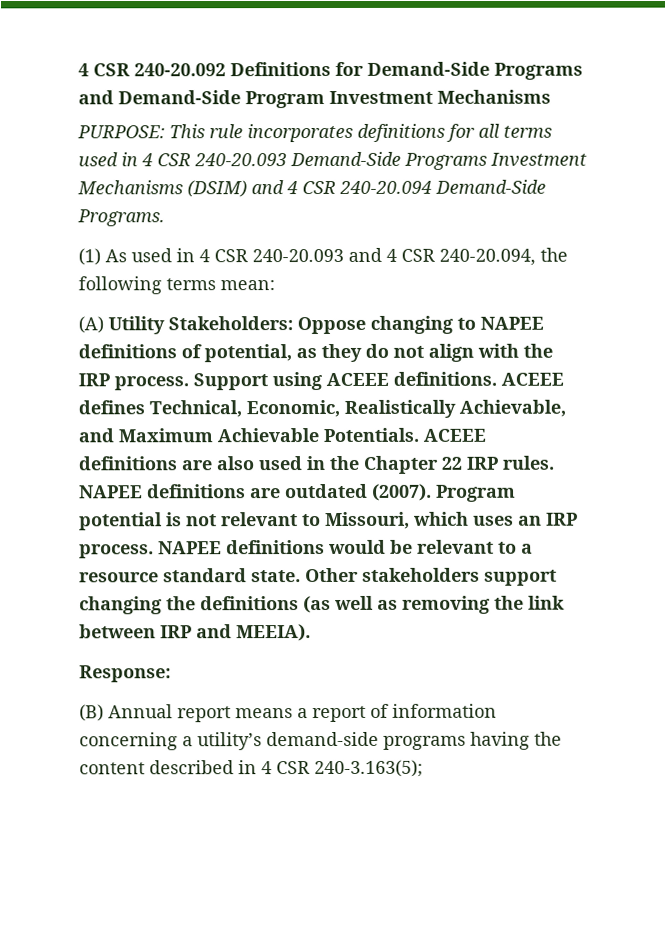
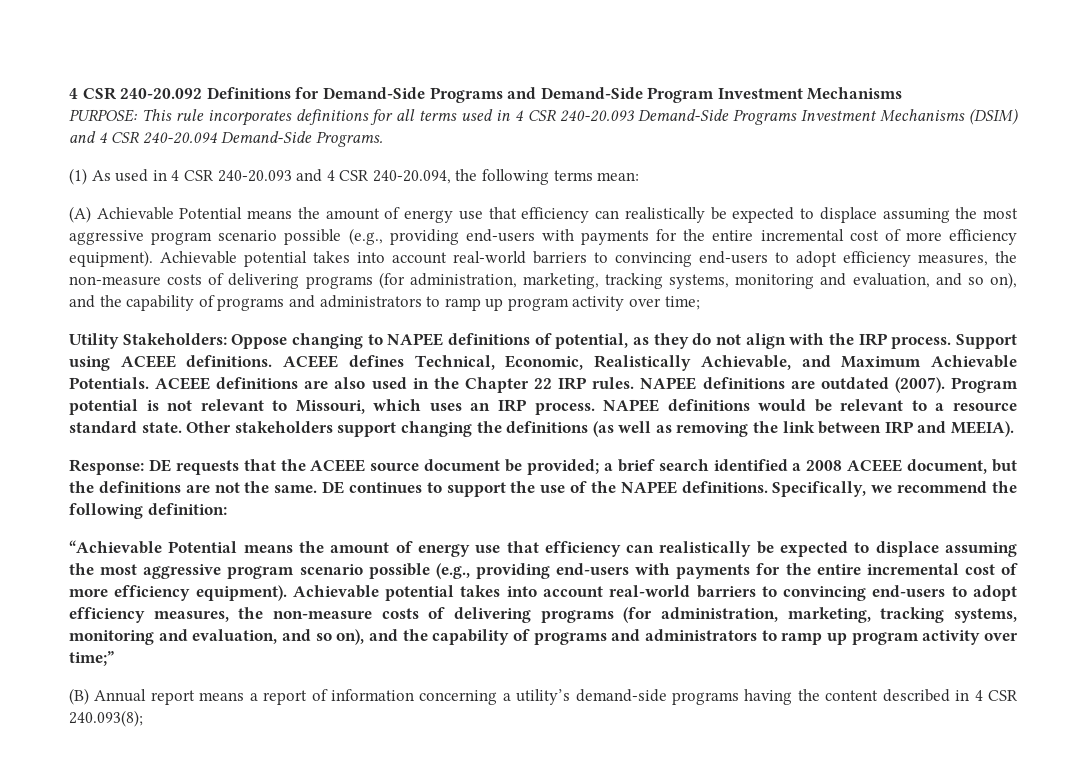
- (A) Utility Stakeholders: Oppose changing to NAPEE definitions of potential, as they do not align with the IRP process.
+ (A) Achievable Potential means the amount of energy use that efficiency can realistically be expected to displace assuming the most aggressive program scenario possible (e.g., providing end-users with payments for the entire incremental cost of more efficiency equipment). Achievable potential takes into account real-world barriers to convincing end-users to adopt efficiency measures, the non-measure costs of delivering programs (for administration, marketing, tracking systems, monitoring and evaluation, and so on), and the capability of programs and administrators to ramp up program activity over time;
+ Utility Stakeholders: Oppose changing to NAPEE definitions of potential, as they do not align with the IRP process.
- Response:
+ Response: DE requests that the ACEEE source document be provided; a brief search identified a 2008 ACEEE document, but the definitions are not the same. DE continues to support the use of the NAPEE definitions. Specifically, we recommend the following definition:
+ “Achievable Potential means the amount of energy use that efficiency can realistically be expected to displace assuming the most aggressive program scenario possible (e.g., providing end-users with payments for the entire incremental cost of more efficiency equipment). Achievable potential takes into account real-world barriers to convincing end-users to adopt efficiency measures, the non-measure costs of delivering programs (for administration, marketing, tracking systems, monitoring and evaluation, and so on), and the capability of programs and administrators to ramp up program activity over time;”
- (B) Annual report means a report of information concerning a utility’s demand-side programs having the content described in 4 CSR 240-3.163(5);
+ (B) Annual report means a report of information concerning a utility’s demand-side programs having the content described in 4 CSR 240.093(8);

